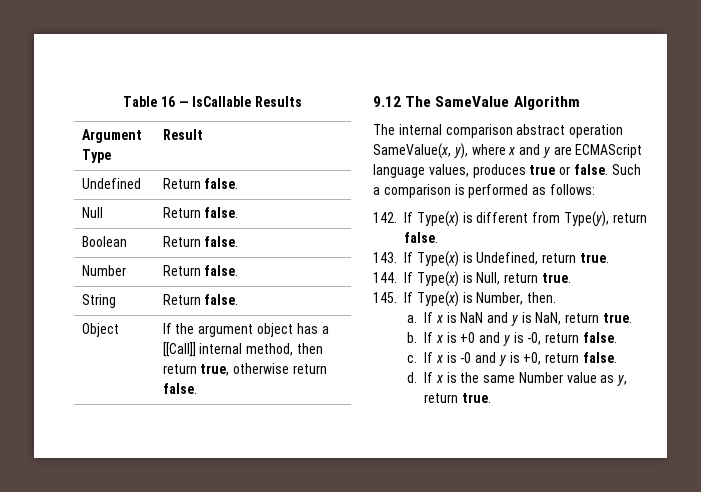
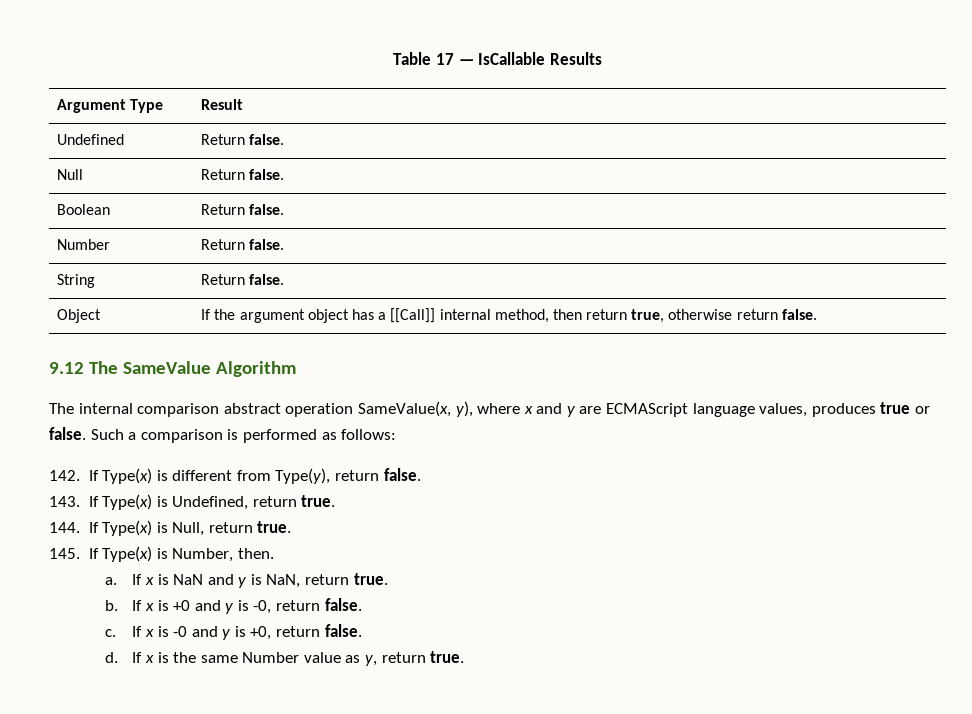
- Table 16 — IsCallable Results
+ Table 17 — IsCallable Results

